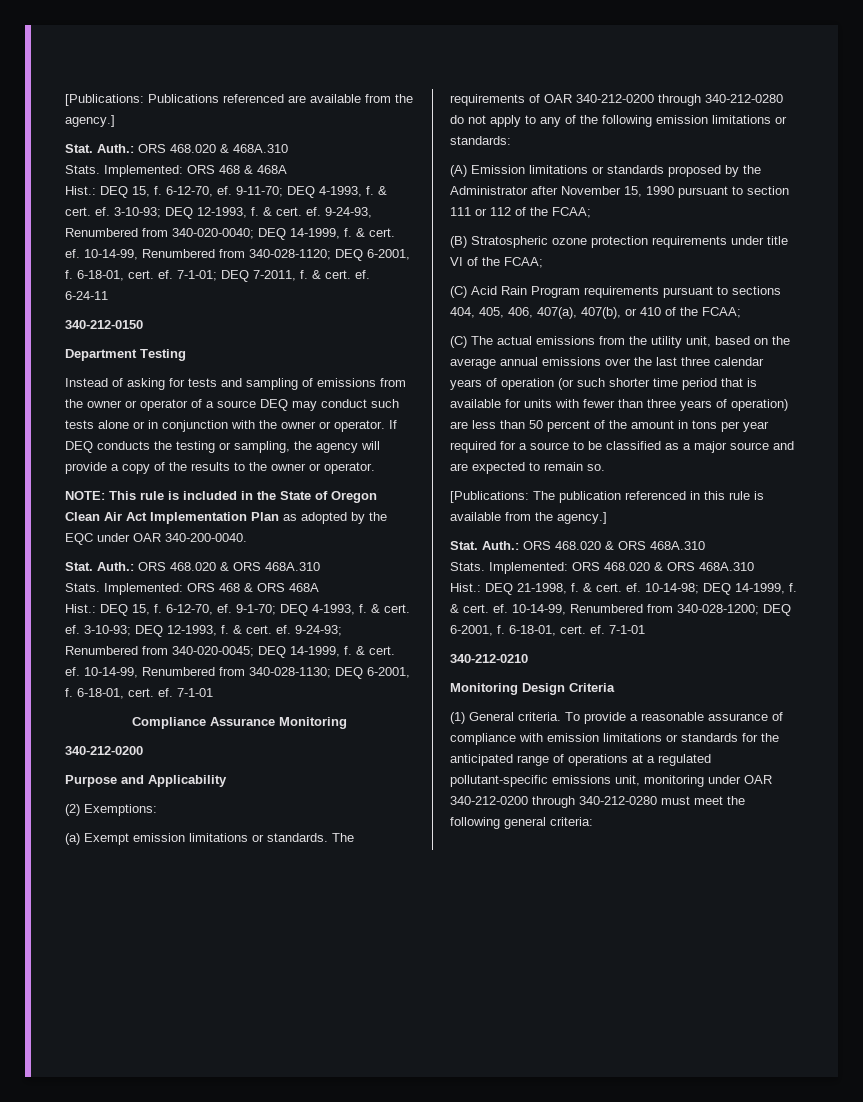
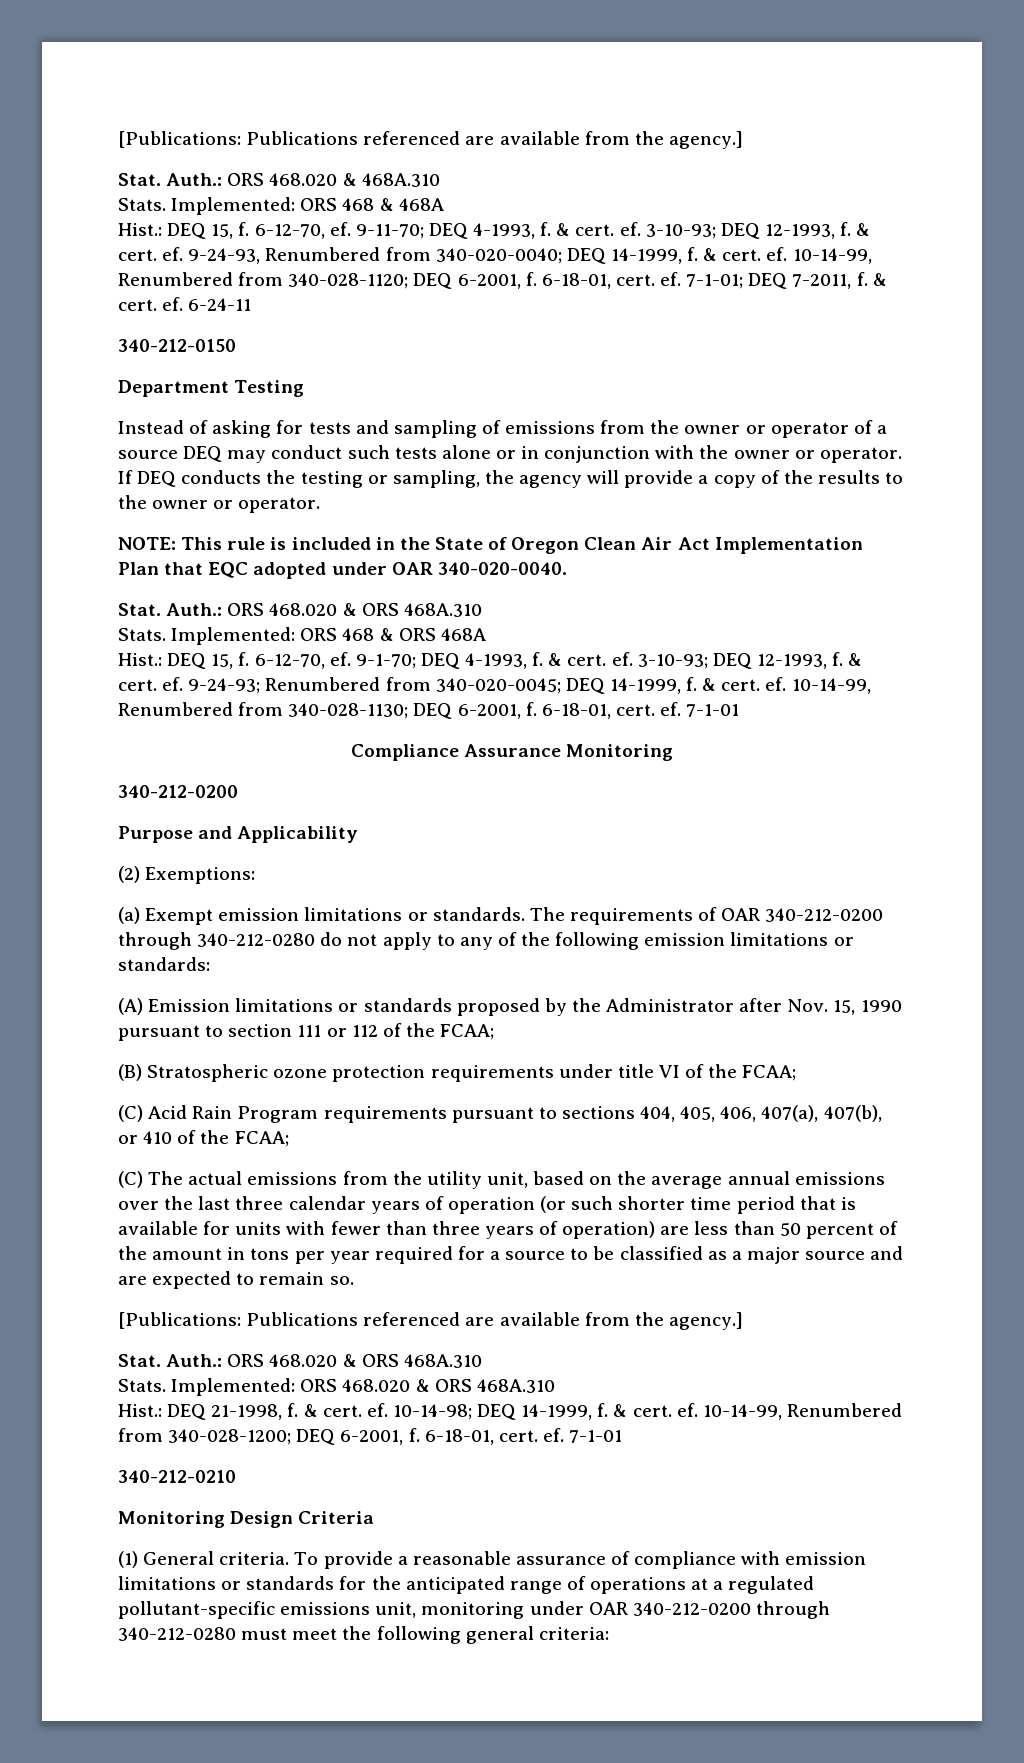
- NOTE: This rule is included in the State of Oregon Clean Air Act Implementation Plan as adopted by the EQC under OAR 340-200-0040.
+ NOTE: This rule is included in the State of Oregon Clean Air Act Implementation Plan that EQC adopted under OAR 340-020-0040.
- (A) Emission limitations or standards proposed by the Administrator after November 15, 1990 pursuant to section 111 or 112 of the FCAA;
+ (A) Emission limitations or standards proposed by the Administrator after Nov. 15, 1990 pursuant to section 111 or 112 of the FCAA;
  (C) The actual emissions from the utility unit, based on the average annual emissions over the last three calendar years of operation (or such shorter time period that is available for units with fewer than three years of operation) are less than 50 percent of the amount in tons per year required for a source to be classified as a major source and are expected to remain so.
- [Publications: The publication referenced in this rule is available from the agency.]
+ [Publications: Publications referenced are available from the agency.]

